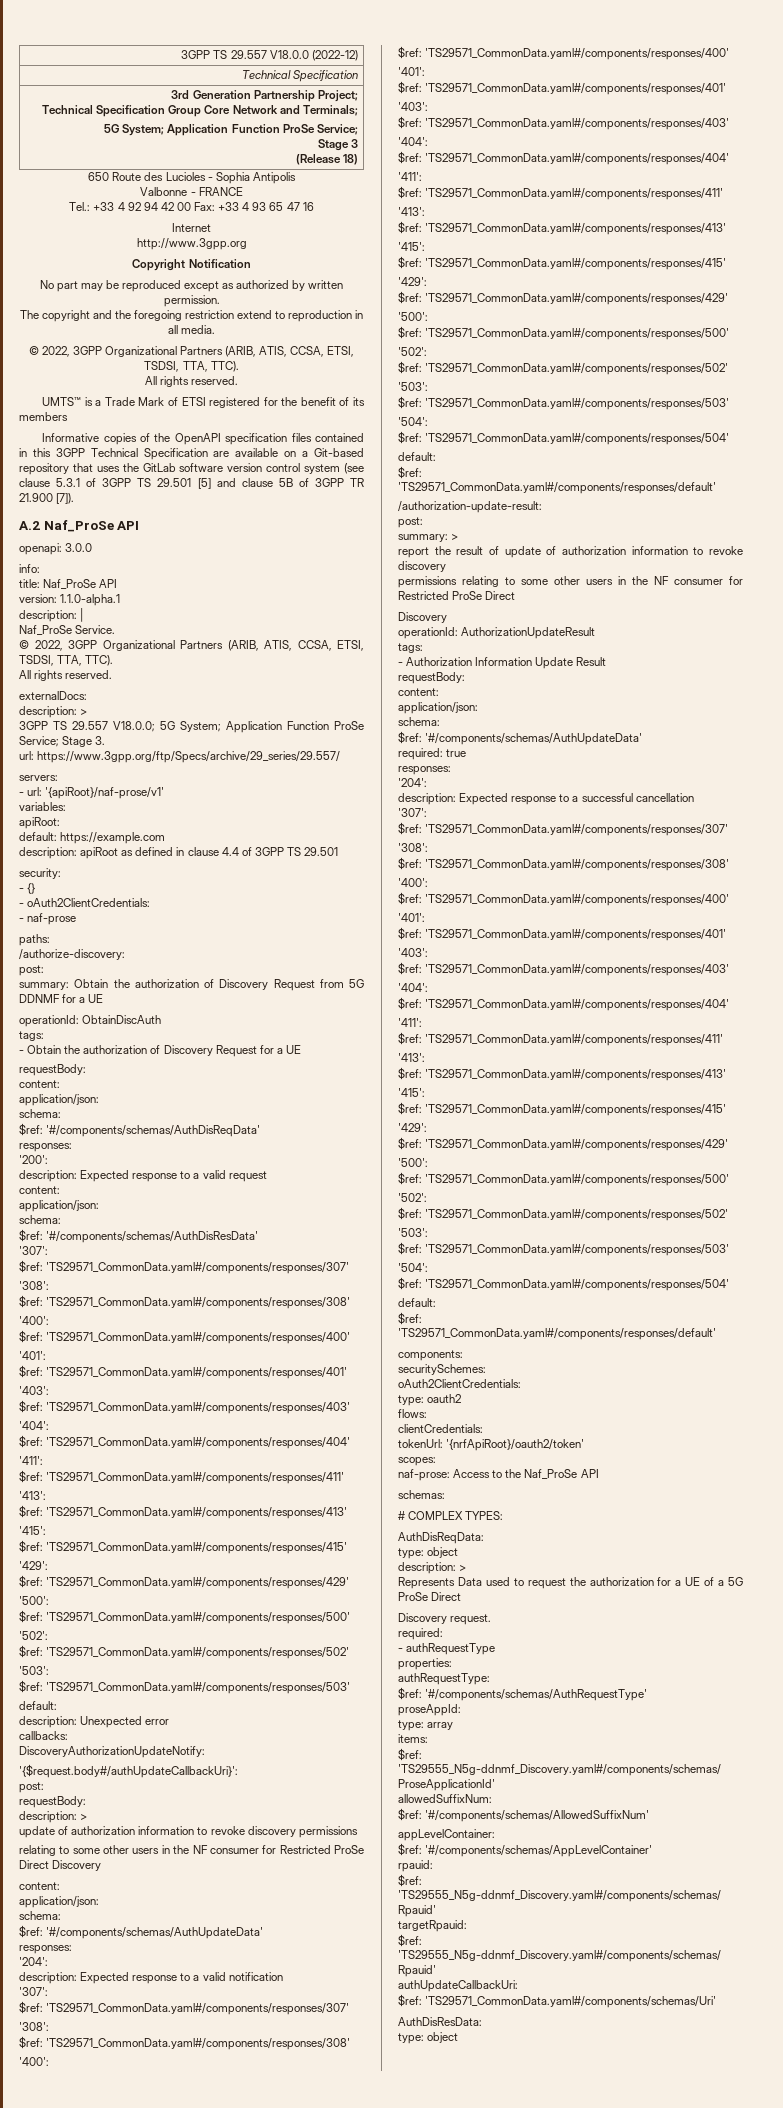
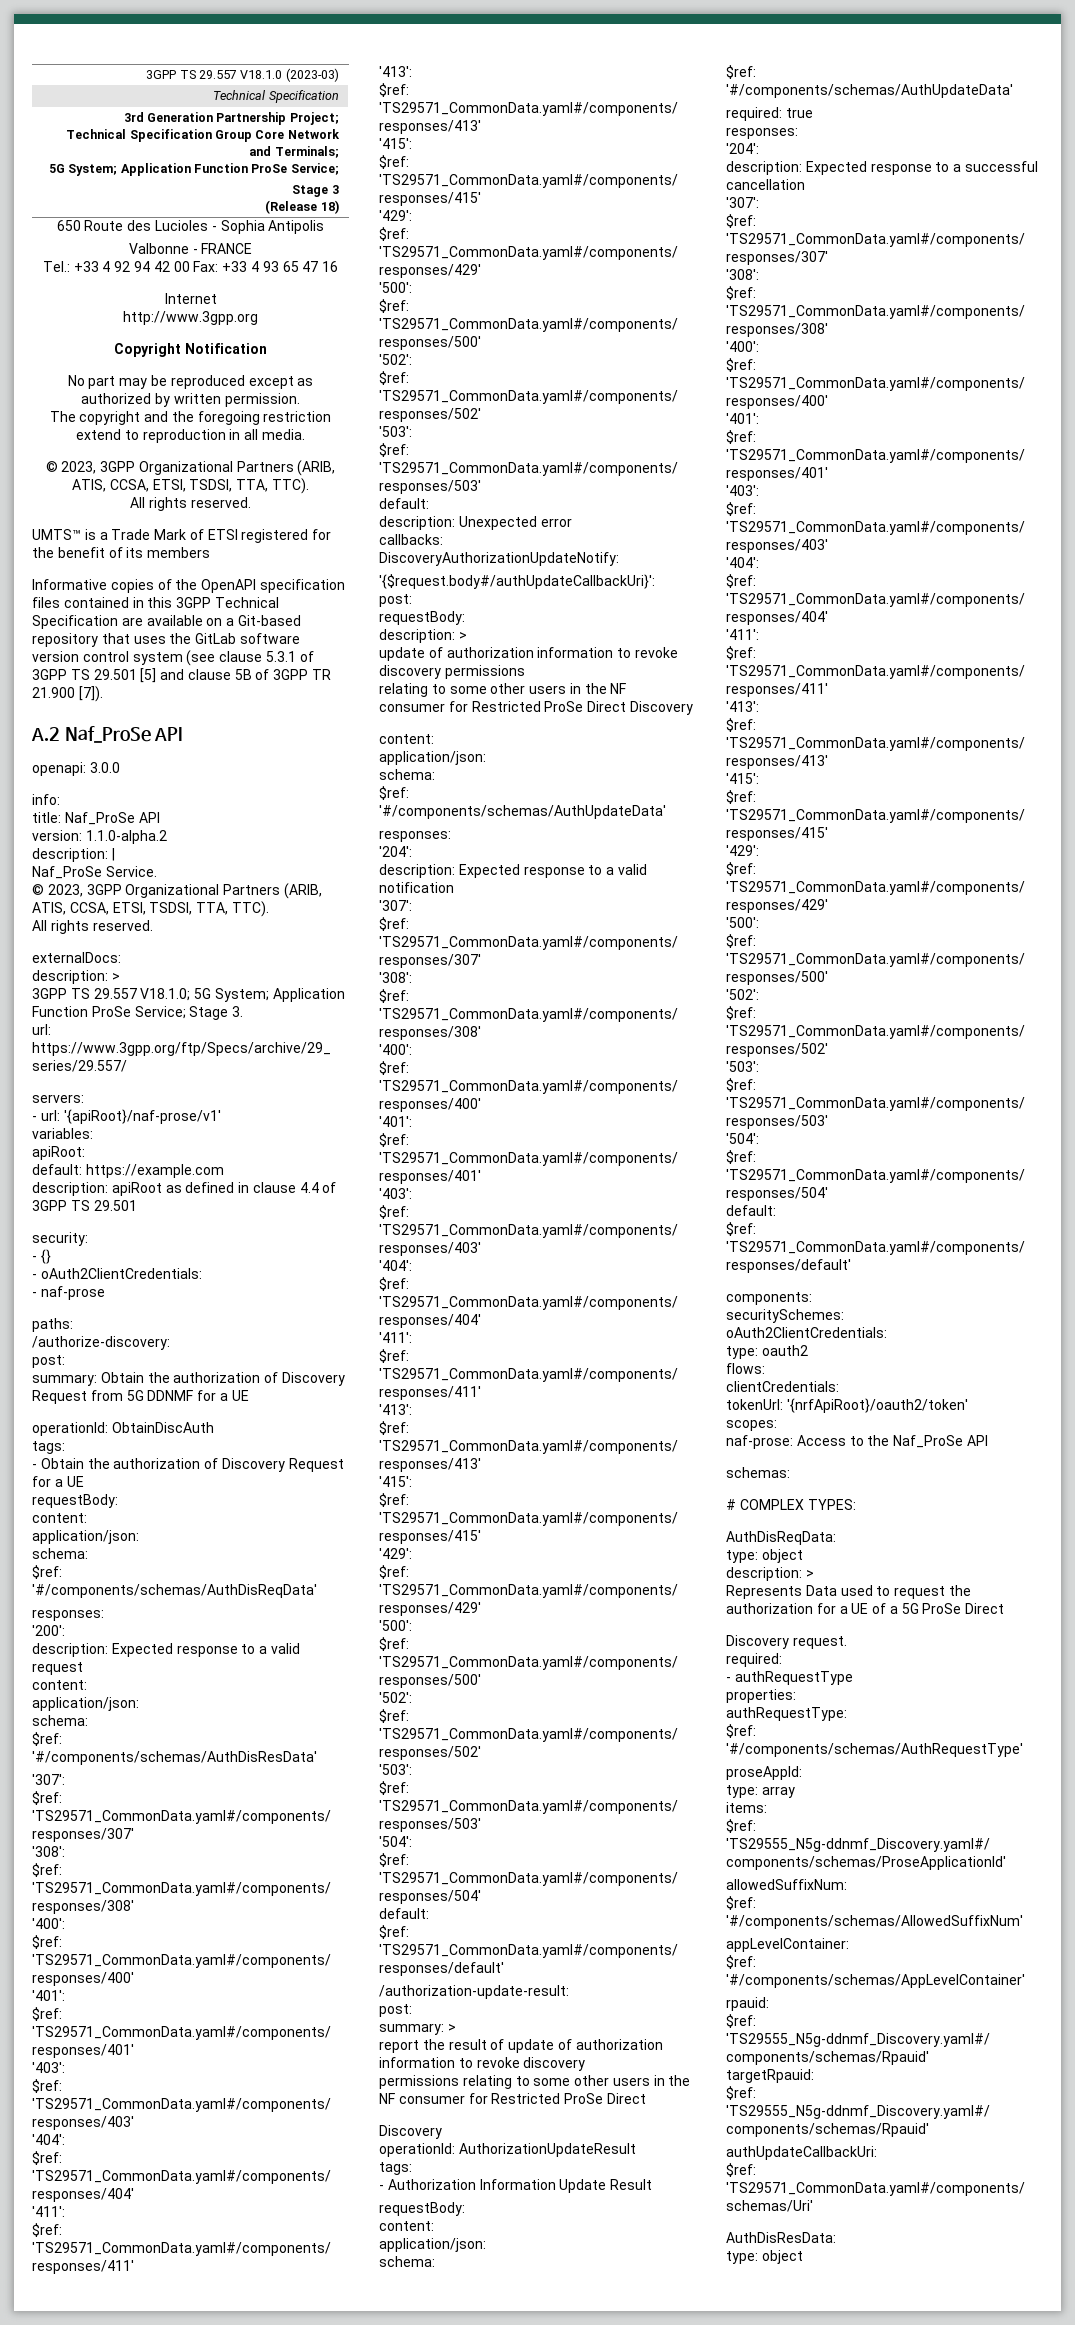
- 3GPP TS 29.557 V18.0.0 (2022-12)
+ 3GPP TS 29.557 V18.1.0 (2023-03)
  The copyright and the foregoing restriction extend to reproduction in all media.
- © 2022, 3GPP Organizational Partners (ARIB, ATIS, CCSA, ETSI, TSDSI, TTA, TTC).
+ © 2023, 3GPP Organizational Partners (ARIB, ATIS, CCSA, ETSI, TSDSI, TTA, TTC).
- version: 1.1.0-alpha.1
+ version: 1.1.0-alpha.2
  Naf_ProSe Service.
- © 2022, 3GPP Organizational Partners (ARIB, ATIS, CCSA, ETSI, TSDSI, TTA, TTC).
+ © 2023, 3GPP Organizational Partners (ARIB, ATIS, CCSA, ETSI, TSDSI, TTA, TTC).
- 3GPP TS 29.557 V18.0.0; 5G System; Application Function ProSe Service; Stage 3.
+ 3GPP TS 29.557 V18.1.0; 5G System; Application Function ProSe Service; Stage 3.

